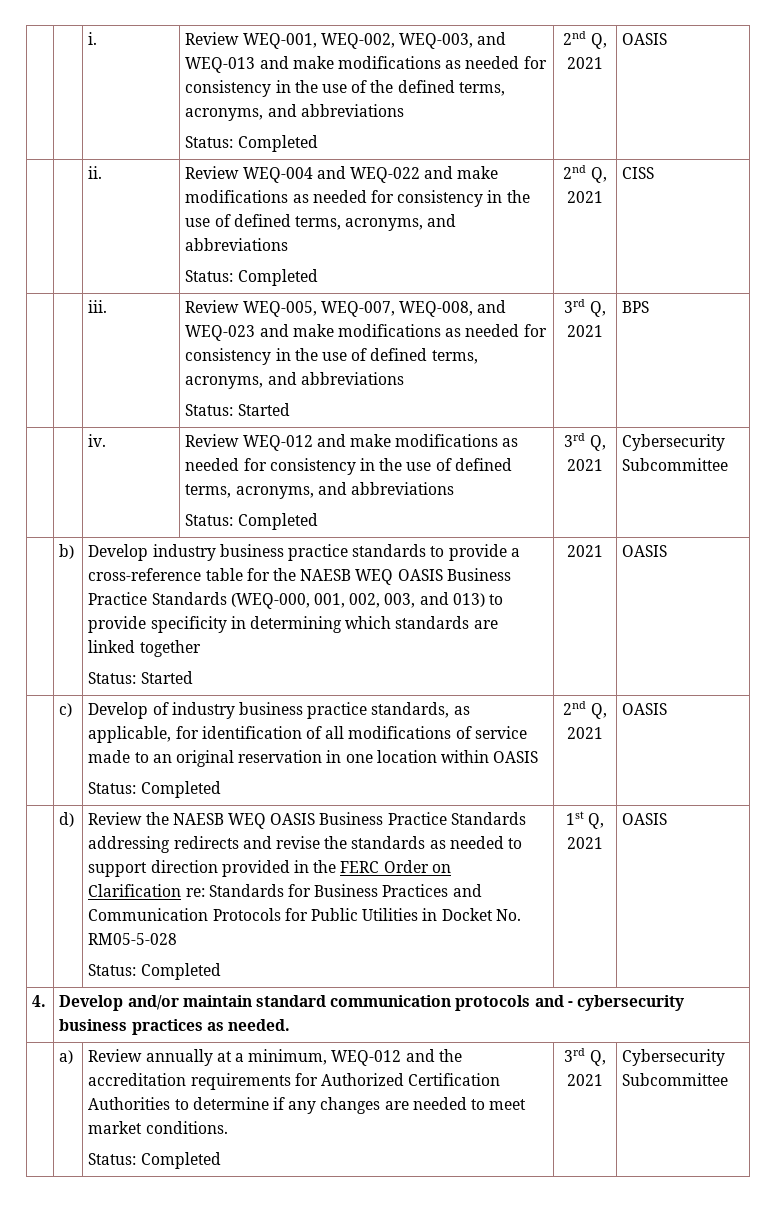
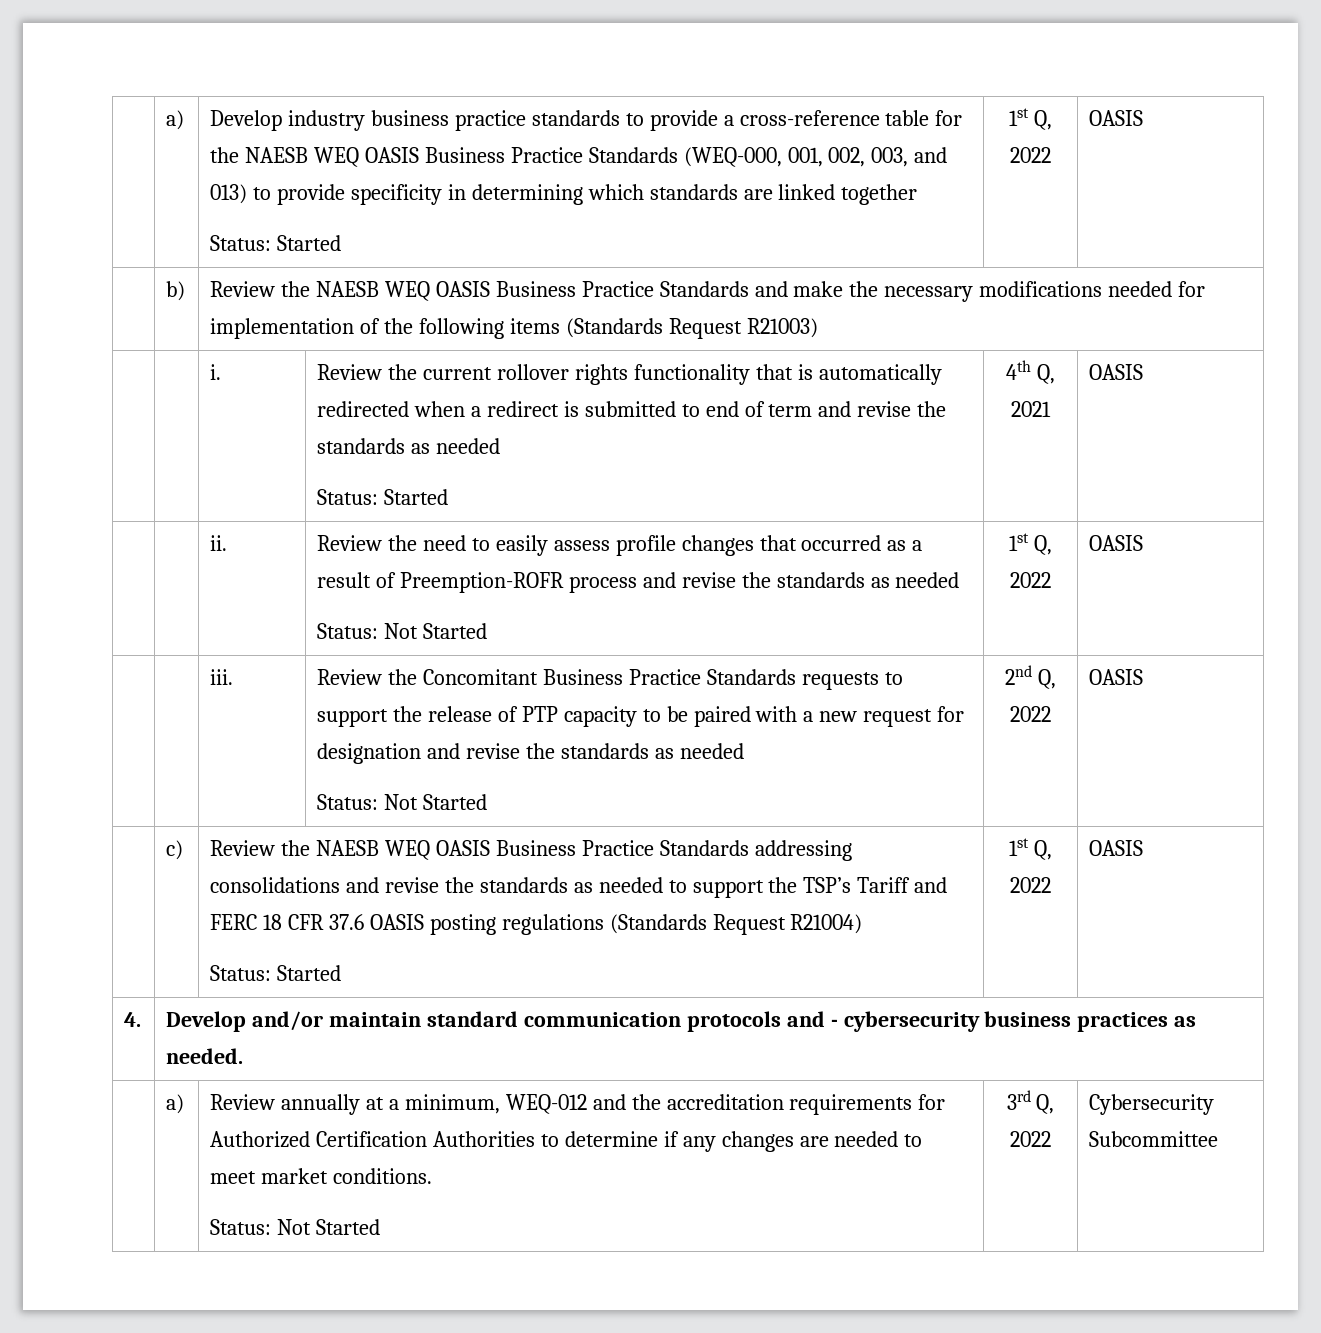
- i. | Review WEQ-001, WEQ-002, WEQ-003, and WEQ-013 and make modifications as needed for consistency in the use of the defined terms, acronyms, and abbreviations
- Status: Completed | 2nd Q, 2021 | OASIS
- | | ii. | Review WEQ-004 and WEQ-022 and make modifications as needed for consistency in the use of defined terms, acronyms, and abbreviations
- Status: Completed | 2nd Q, 2021 | CISS
- | | iii. | Review WEQ-005, WEQ-007, WEQ-008, and WEQ-023 and make modifications as needed for consistency in the use of defined terms, acronyms, and abbreviations
- Status: Started | 3rd Q, 2021 | BPS
- | | iv. | Review WEQ-012 and make modifications as needed for consistency in the use of defined terms, acronyms, and abbreviations
- Status: Completed | 3rd Q, 2021 | Cybersecurity Subcommittee
- | b) | Develop industry business practice standards to provide a cross-reference table for the NAESB WEQ OASIS Business Practice Standards (WEQ-000, 001, 002, 003, and 013) to provide specificity in determining which standards are linked together
- Status: Started | 2021 | OASIS
- | c) | Develop of industry business practice standards, as applicable, for identification of all modifications of service made to an original reservation in one location within OASIS
- Status: Completed | 2nd Q, 2021 | OASIS
- | d) | Review the NAESB WEQ OASIS Business Practice Standards addressing redirects and revise the standards as needed to support direction provided in the FERC Order on Clarification re: Standards for Business Practices and Communication Protocols for Public Utilities in Docket No. RM05-5-028
- Status: Completed | 1st Q, 2021 | OASIS
+ a) | Develop industry business practice standards to provide a cross-reference table for the NAESB WEQ OASIS Business Practice Standards (WEQ-000, 001, 002, 003, and 013) to provide specificity in determining which standards are linked together
+ Status: Started | 1st Q, 2022 | OASIS
+ | b) | Review the NAESB WEQ OASIS Business Practice Standards and make the necessary modifications needed for implementation of the following items (Standards Request R21003)
+ | | i. | Review the current rollover rights functionality that is automatically redirected when a redirect is submitted to end of term and revise the standards as needed
+ Status: Started | 4th Q, 2021 | OASIS
+ | | ii. | Review the need to easily assess profile changes that occurred as a result of Preemption-ROFR process and revise the standards as needed
+ Status: Not Started | 1st Q, 2022 | OASIS
+ | | iii. | Review the Concomitant Business Practice Standards requests to support the release of PTP capacity to be paired with a new request for designation and revise the standards as needed
+ Status: Not Started | 2nd Q, 2022 | OASIS
+ | c) | Review the NAESB WEQ OASIS Business Practice Standards addressing consolidations and revise the standards as needed to support the TSP’s Tariff and FERC 18 CFR 37.6 OASIS posting regulations (Standards Request R21004)
+ Status: Started | 1st Q, 2022 | OASIS
  | a) | Review annually at a minimum, WEQ-012 and the accreditation requirements for Authorized Certification Authorities to determine if any changes are needed to meet market conditions.
- Status: Completed | 3rd Q, 2021 | Cybersecurity Subcommittee
+ Status: Not Started | 3rd Q, 2022 | Cybersecurity Subcommittee

